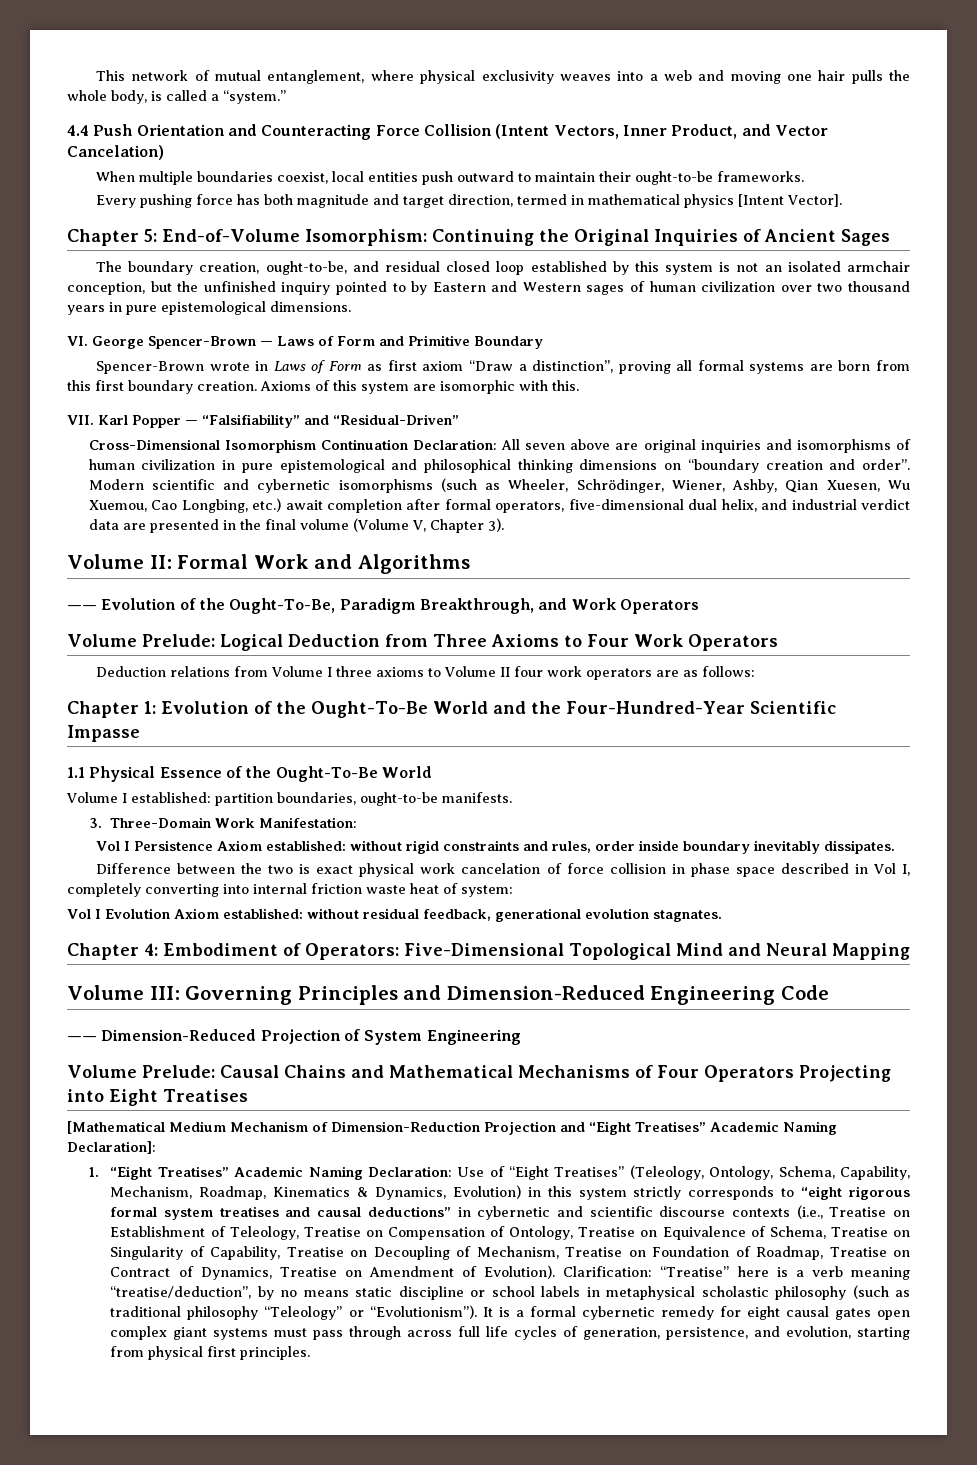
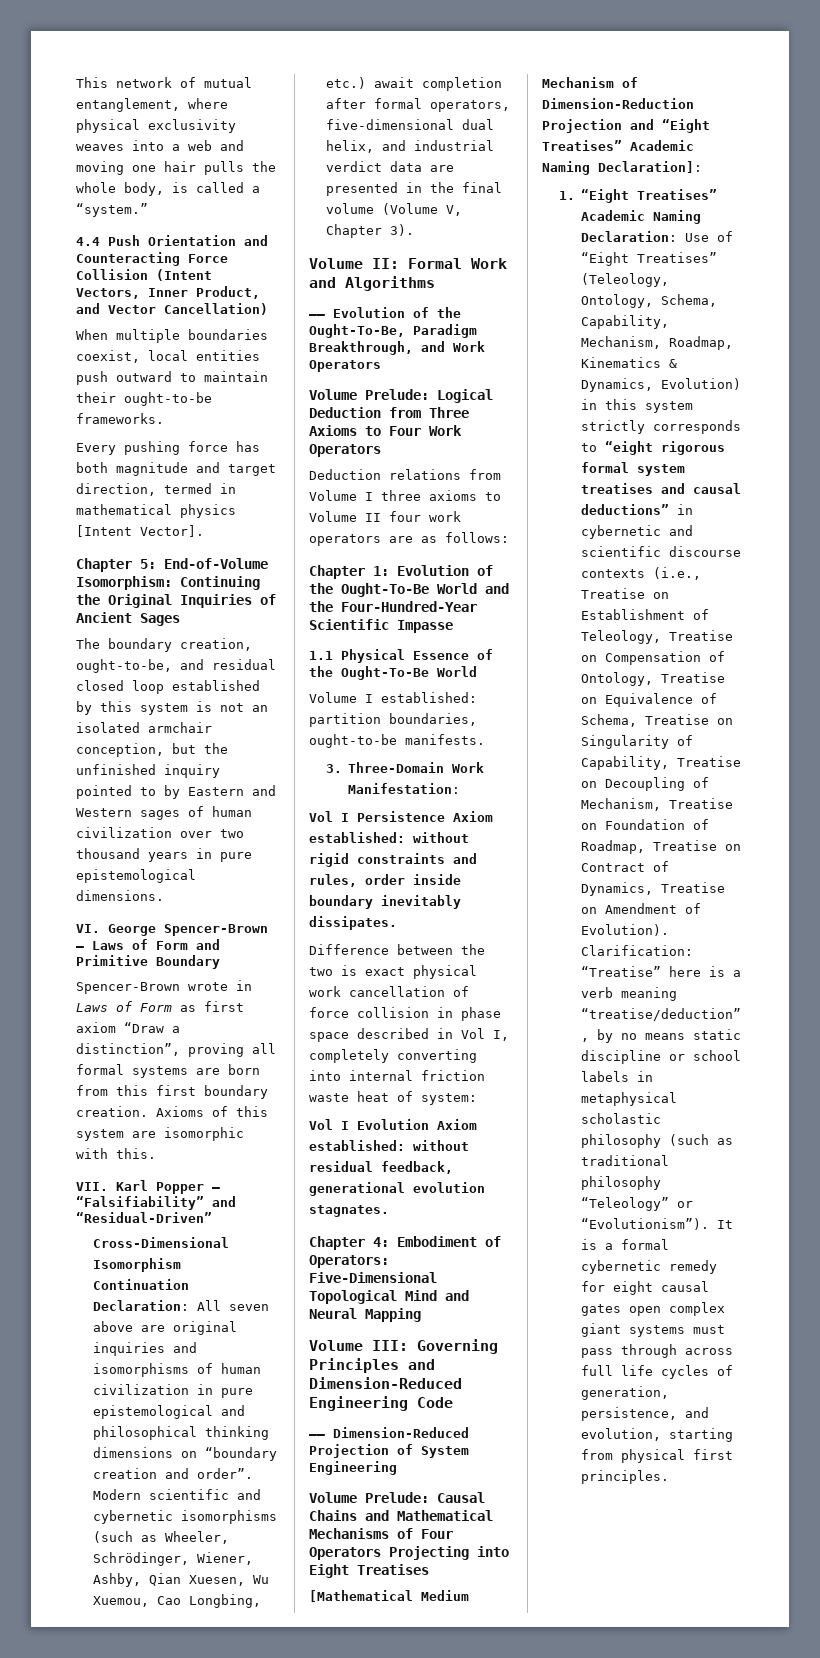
- 4.4 Push Orientation and Counteracting Force Collision (Intent Vectors, Inner Product, and Vector Cancelation)
+ 4.4 Push Orientation and Counteracting Force Collision (Intent Vectors, Inner Product, and Vector Cancellation)
- Difference between the two is exact physical work cancelation of force collision in phase space described in Vol I, completely converting into internal friction waste heat of system:
+ Difference between the two is exact physical work cancellation of force collision in phase space described in Vol I, completely converting into internal friction waste heat of system:

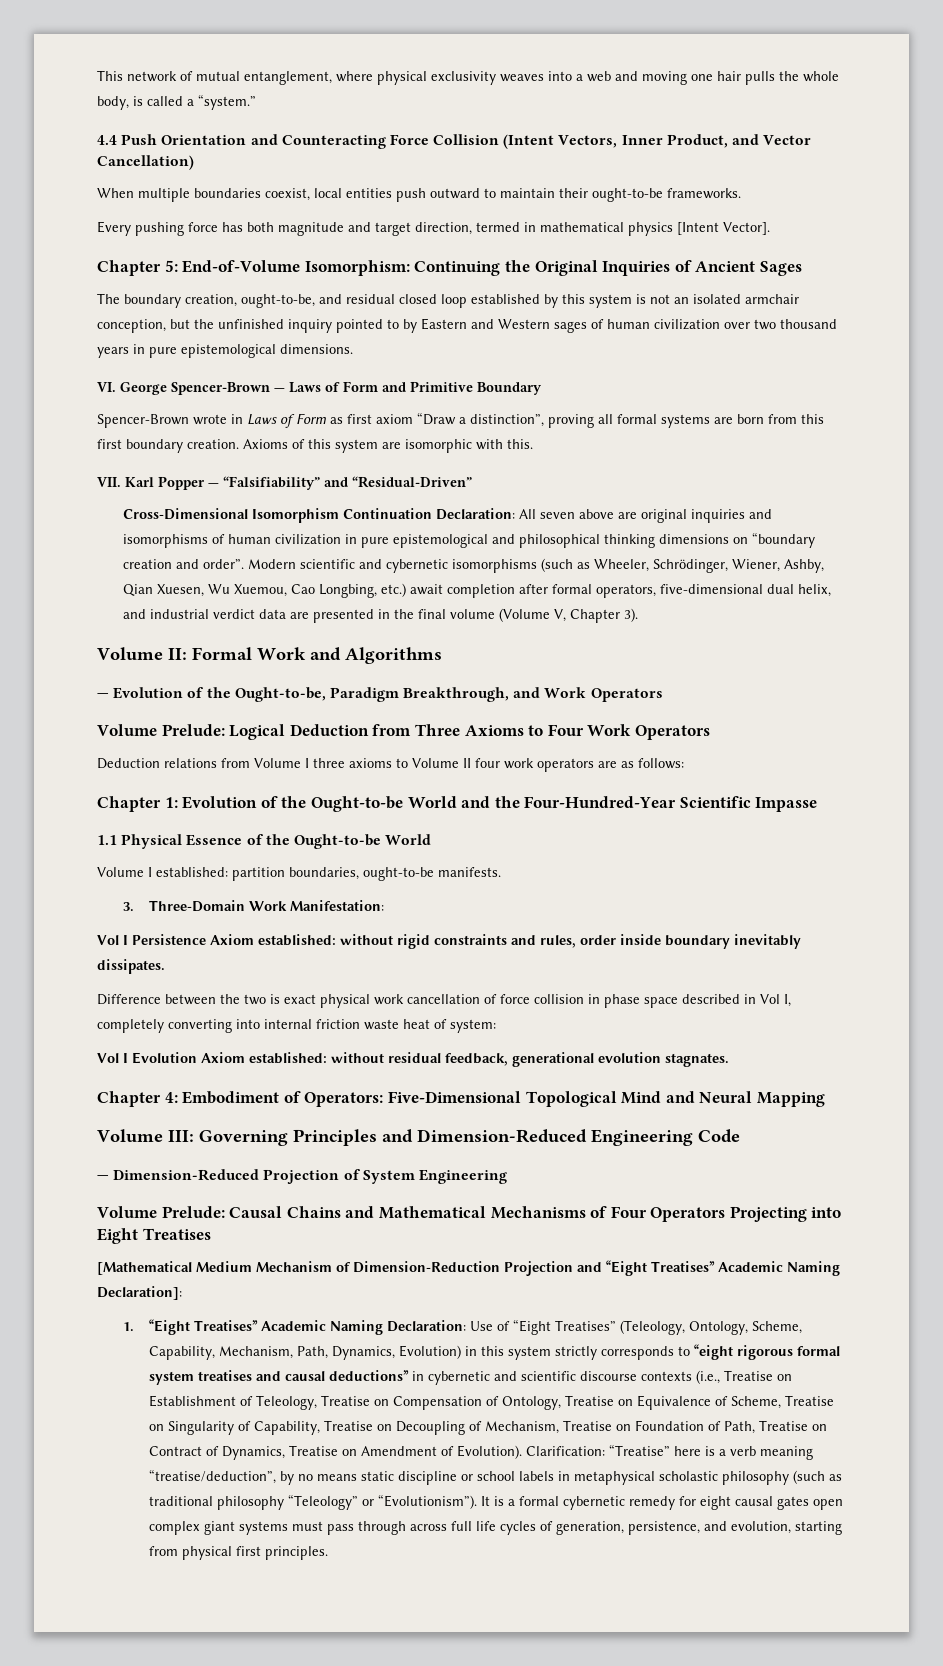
- —— Evolution of the Ought-To-Be, Paradigm Breakthrough, and Work Operators
+ — Evolution of the Ought-to-be, Paradigm Breakthrough, and Work Operators
- Chapter 1: Evolution of the Ought-To-Be World and the Four-Hundred-Year Scientific Impasse
+ Chapter 1: Evolution of the Ought-to-be World and the Four-Hundred-Year Scientific Impasse
- 1.1 Physical Essence of the Ought-To-Be World
+ 1.1 Physical Essence of the Ought-to-be World
- —— Dimension-Reduced Projection of System Engineering
+ — Dimension-Reduced Projection of System Engineering
- Use of “Eight Treatises” (Teleology, Ontology, Schema, Capability, Mechanism, Roadmap, Kinematics & Dynamics, Evolution) in this system strictly corresponds to “eight rigorous formal system treatises and causal deductions” in cybernetic and scientific discourse contexts (i.e., Treatise on Establishment of Teleology, Treatise on Compensation of Ontology, Treatise on Equivalence of Schema, Treatise on Singularity of Capability, Treatise on Decoupling of Mechanism, Treatise on Foundation of Roadmap, Treatise on Contract of Dynamics, Treatise on Amendment of Evolution).
+ Use of “Eight Treatises” (Teleology, Ontology, Scheme, Capability, Mechanism, Path, Dynamics, Evolution) in this system strictly corresponds to “eight rigorous formal system treatises and causal deductions” in cybernetic and scientific discourse contexts (i.e., Treatise on Establishment of Teleology, Treatise on Compensation of Ontology, Treatise on Equivalence of Scheme, Treatise on Singularity of Capability, Treatise on Decoupling of Mechanism, Treatise on Foundation of Path, Treatise on Contract of Dynamics, Treatise on Amendment of Evolution).

